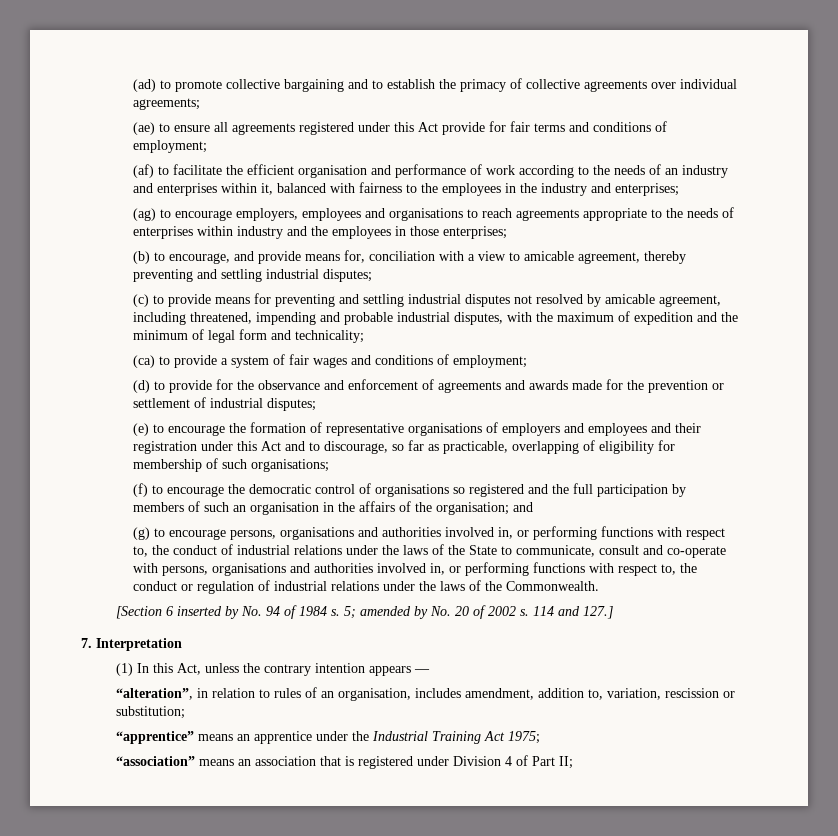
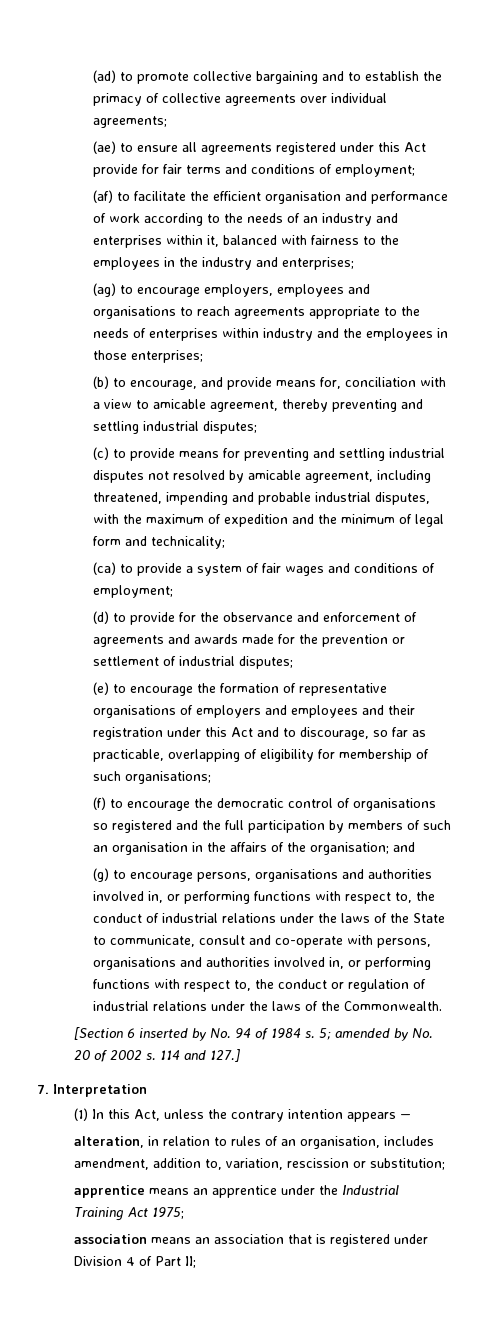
- “alteration”, in relation to rules of an organisation, includes amendment, addition to, variation, rescission or substitution;
+ alteration, in relation to rules of an organisation, includes amendment, addition to, variation, rescission or substitution;
- “apprentice” means an apprentice under the Industrial Training Act 1975;
+ apprentice means an apprentice under the Industrial Training Act 1975;
- “association” means an association that is registered under Division 4 of Part II;
+ association means an association that is registered under Division 4 of Part II;

